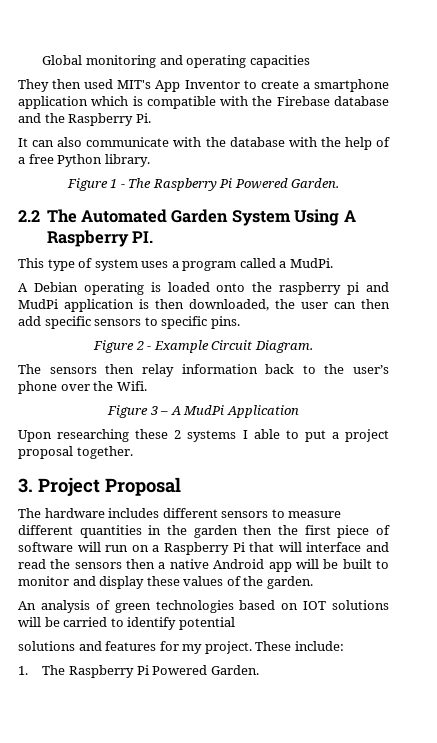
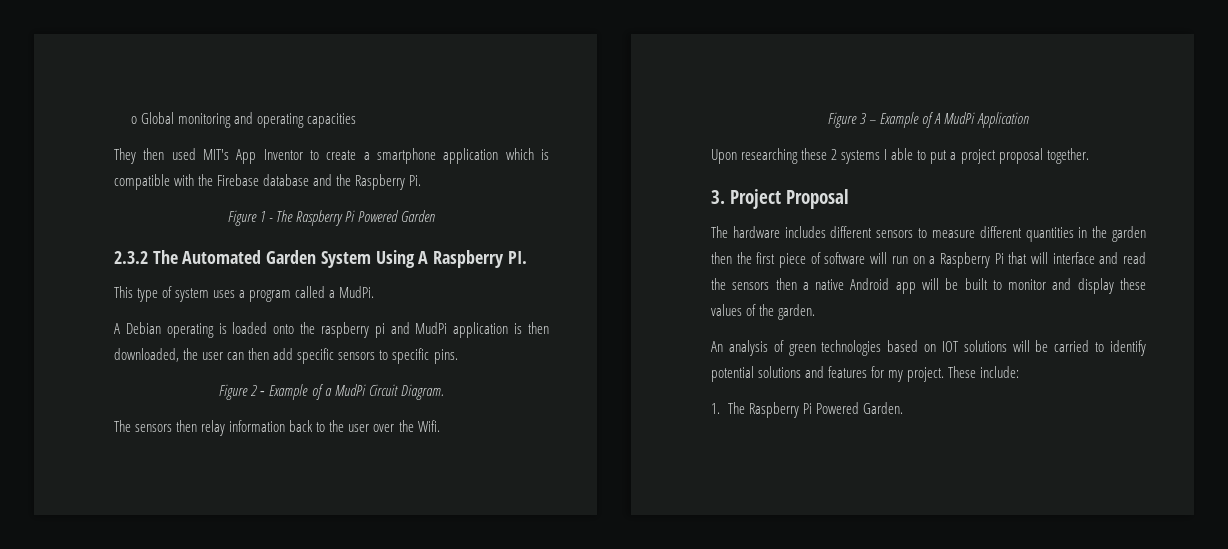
- Global monitoring and operating capacities
+ o Global monitoring and operating capacities
- It can also communicate with the database with the help of a free Python library.
- Figure 1 - The Raspberry Pi Powered Garden.
- 2.2 The Automated Garden System Using A Raspberry PI.
+ Figure 1 - The Raspberry Pi Powered Garden
+ 2.3.2 The Automated Garden System Using A Raspberry PI.
- Figure 2 ‐ Example Circuit Diagram.
+ Figure 2 ‐ Example of a MudPi Circuit Diagram.
- The sensors then relay information back to the user’s phone over the Wifi.
+ The sensors then relay information back to the user over the Wifi.
- Figure 3 – A MudPi Application
+ Figure 3 – Example of A MudPi Application
- An analysis of green technologies based on IOT solutions will be carried to identify potential
- solutions and features for my project.
+ An analysis of green technologies based on IOT solutions will be carried to identify potential solutions and features for my project.

